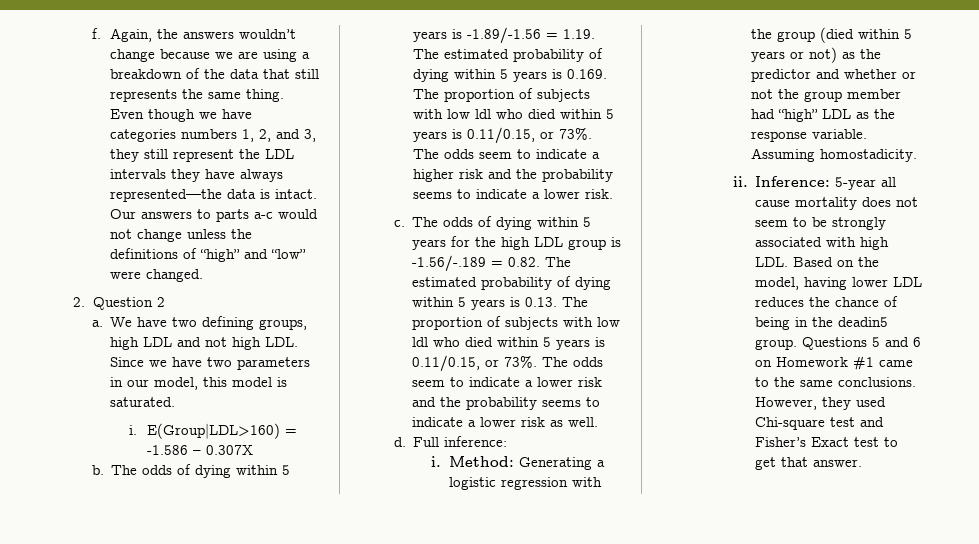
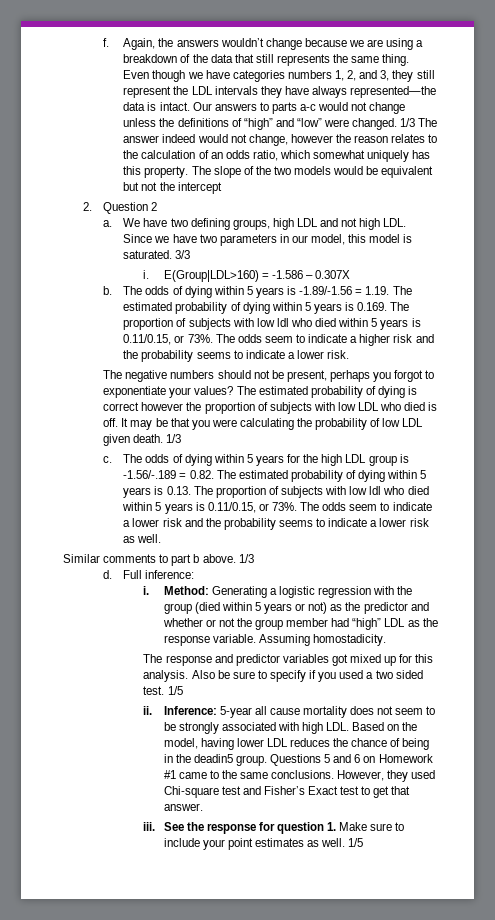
+ 1/3 The answer indeed would not change, however the reason relates to the calculation of an odds ratio, which somewhat uniquely has this property. The slope of the two models would be equivalent but not the intercept
+ 3/3
+ The negative numbers should not be present, perhaps you forgot to exponentiate your values? The estimated probability of dying is correct however the proportion of subjects with low LDL who died is off. It may be that you were calculating the probability of low LDL given death. 1/3
+ Similar comments to part b above. 1/3
+ The response and predictor variables got mixed up for this analysis. Also be sure to specify if you used a two sided test. 1/5
+ iii. See the response for question 1. Make sure to include your point estimates as well. 1/5

